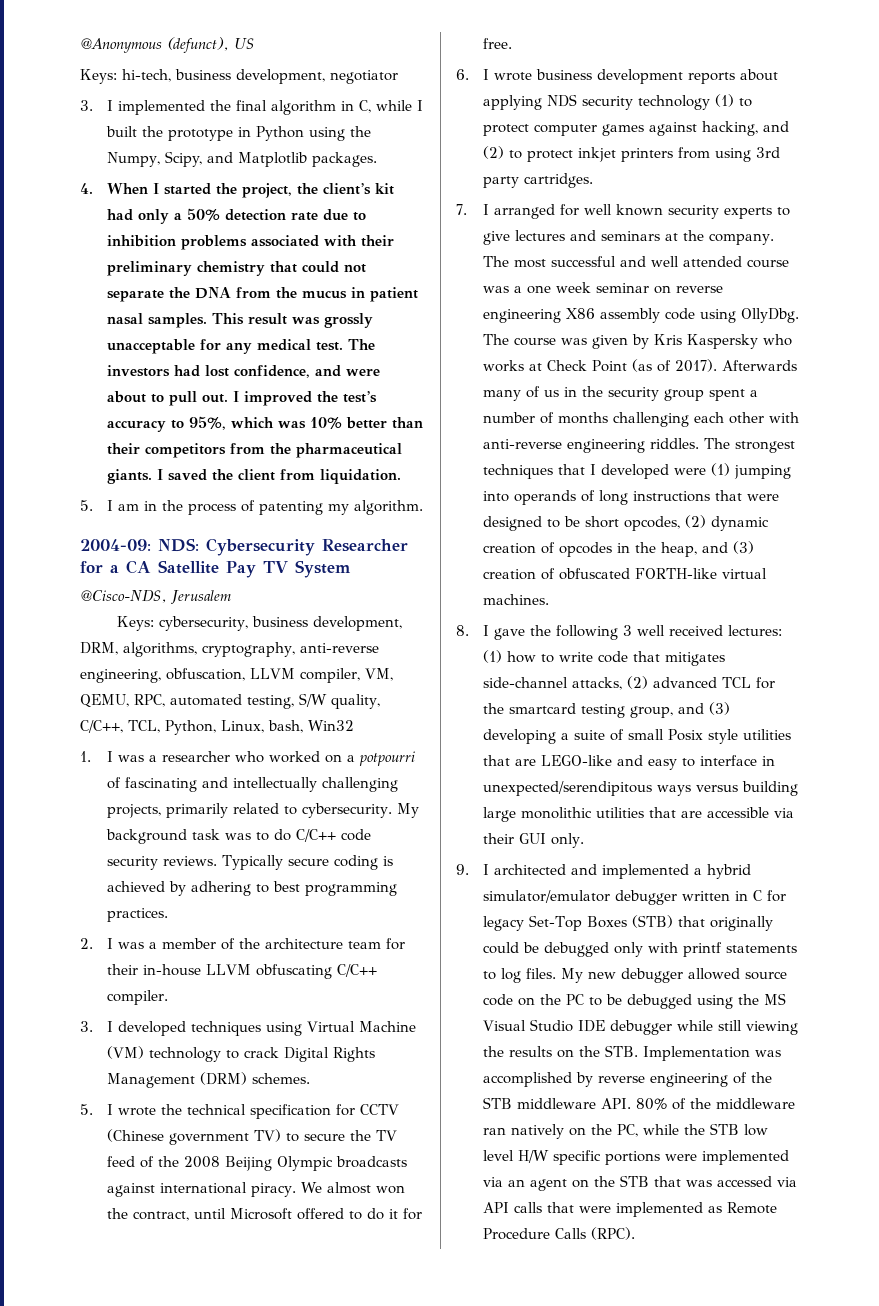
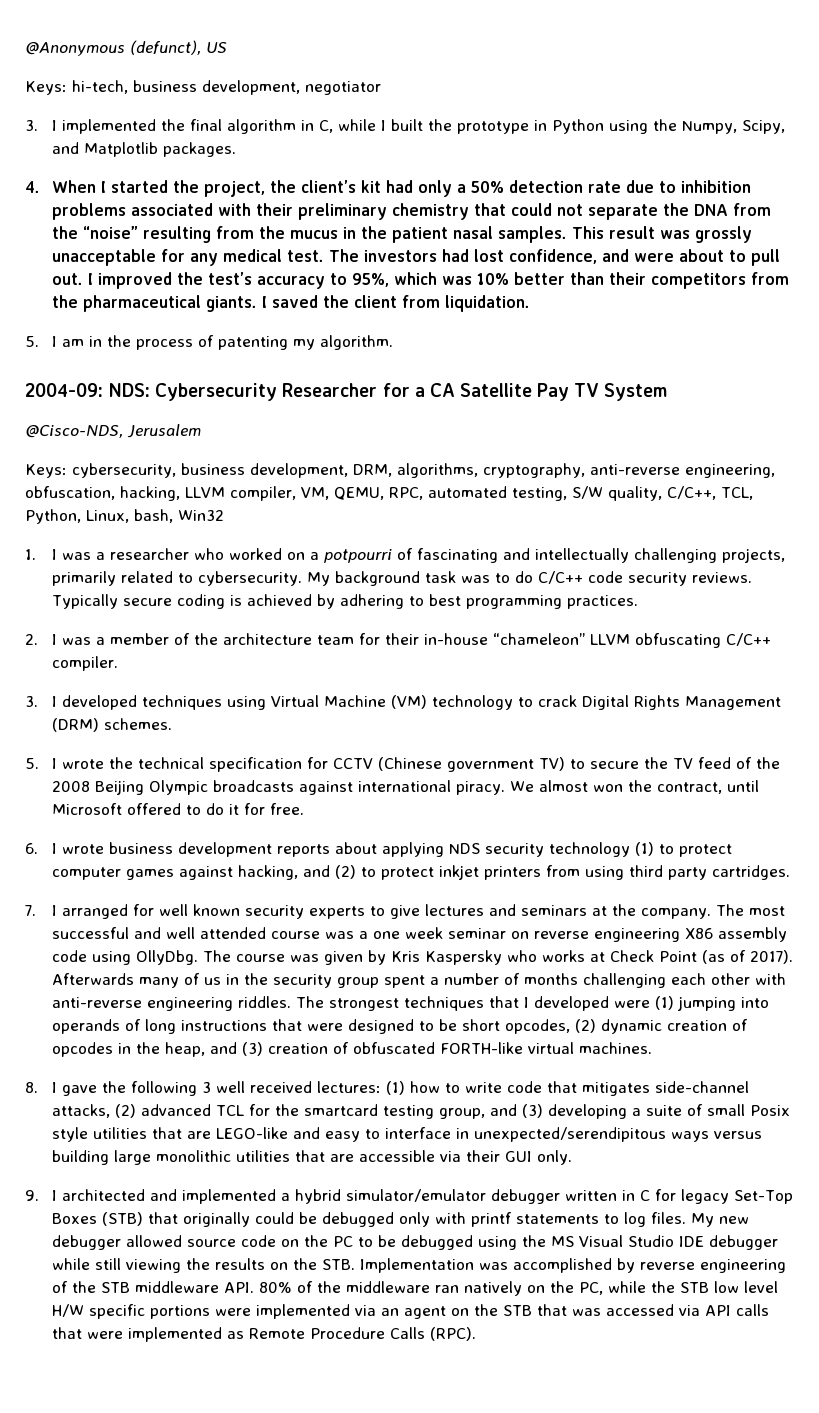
- 4. When I started the project, the client’s kit had only a 50% detection rate due to inhibition problems associated with their preliminary chemistry that could not separate the DNA from the mucus in patient nasal samples.
+ 4. When I started the project, the client’s kit had only a 50% detection rate due to inhibition problems associated with their preliminary chemistry that could not separate the DNA from the “noise” resulting from the mucus in the patient nasal samples.
- Keys: cybersecurity, business development, DRM, algorithms, cryptography, anti-reverse engineering, obfuscation, LLVM compiler, VM, QEMU, RPC, automated testing, S/W quality, C/C++, TCL, Python, Linux, bash, Win32
+ Keys: cybersecurity, business development, DRM, algorithms, cryptography, anti-reverse engineering, obfuscation, hacking, LLVM compiler, VM, QEMU, RPC, automated testing, S/W quality, C/C++, TCL, Python, Linux, bash, Win32
- 2. I was a member of the architecture team for their in-house LLVM obfuscating C/C++ compiler.
+ 2. I was a member of the architecture team for their in-house “chameleon” LLVM obfuscating C/C++ compiler.
- 6. I wrote business development reports about applying NDS security technology (1) to protect computer games against hacking, and (2) to protect inkjet printers from using 3rd party cartridges.
+ 6. I wrote business development reports about applying NDS security technology (1) to protect computer games against hacking, and (2) to protect inkjet printers from using third party cartridges.

